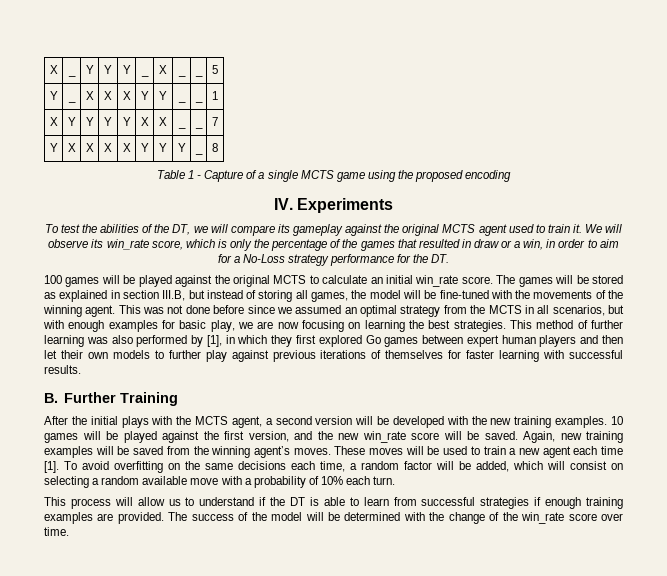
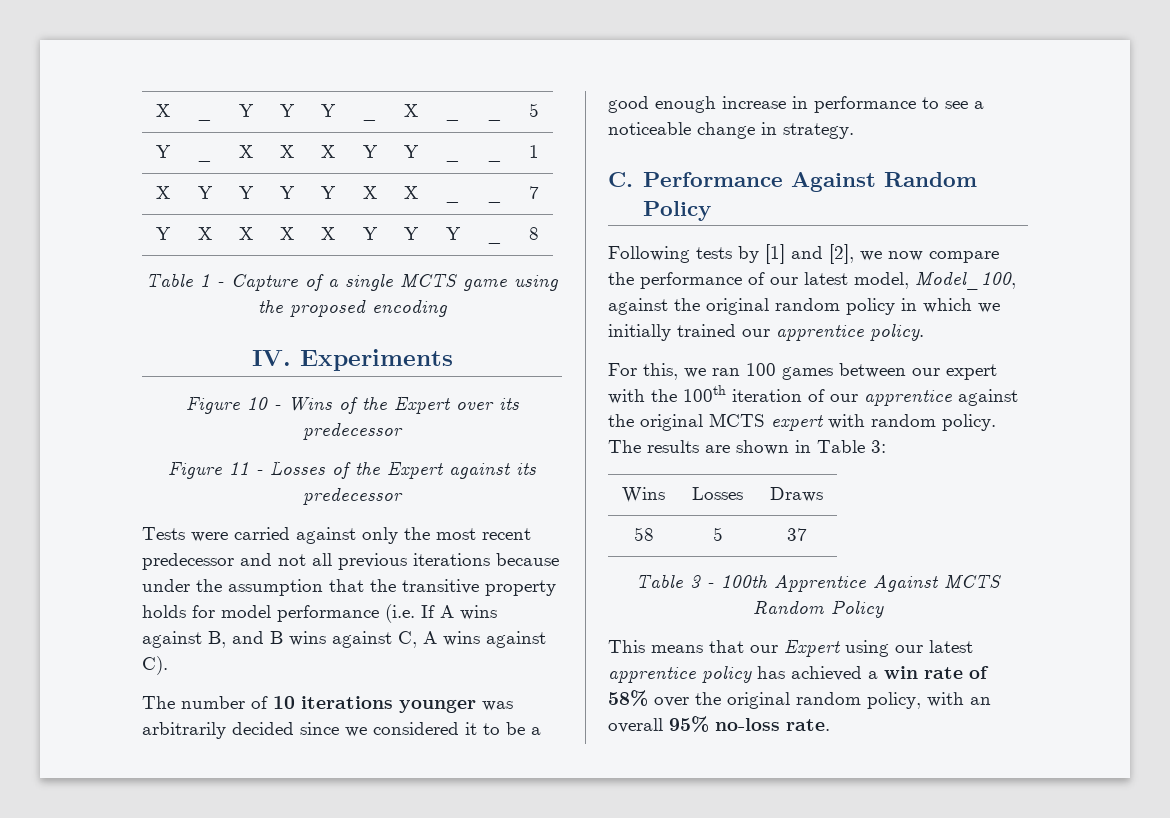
- To test the abilities of the DT, we will compare its gameplay against the original MCTS agent used to train it. We will observe its win_rate score, which is only the percentage of the games that resulted in draw or a win, in order to aim for a No-Loss strategy performance for the DT.
- 100 games will be played against the original MCTS to calculate an initial win_rate score. The games will be stored as explained in section III.B, but instead of storing all games, the model will be fine-tuned with the movements of the winning agent. This was not done before since we assumed an optimal strategy from the MCTS in all scenarios, but with enough examples for basic play, we are now focusing on learning the best strategies. This method of further learning was also performed by [1], in which they first explored Go games between expert human players and then let their own models to further play against previous iterations of themselves for faster learning with successful results.
- B. Further Training
- After the initial plays with the MCTS agent, a second version will be developed with the new training examples. 10 games will be played against the first version, and the new win_rate score will be saved. Again, new training examples will be saved from the winning agent’s moves. These moves will be used to train a new agent each time [1]. To avoid overfitting on the same decisions each time, a random factor will be added, which will consist on selecting a random available move with a probability of 10% each turn.
- This process will allow us to understand if the DT is able to learn from successful strategies if enough training examples are provided. The success of the model will be determined with the change of the win_rate score over time.
+ Figure 10 - Wins of the Expert over its predecessor
+ Figure 11 - Losses of the Expert against its predecessor
+ Tests were carried against only the most recent predecessor and not all previous iterations because under the assumption that the transitive property holds for model performance (i.e. If A wins against B, and B wins against C, A wins against C).
+ The number of 10 iterations younger was arbitrarily decided since we considered it to be a good enough increase in performance to see a noticeable change in strategy.
+ C. Performance Against Random Policy
+ Following tests by [1] and [2], we now compare the performance of our latest model, Model_100, against the original random policy in which we initially trained our apprentice policy.
+ For this, we ran 100 games between our expert with the 100th iteration of our apprentice against the original MCTS expert with random policy. The results are shown in Table 3:
+ Wins | Losses | Draws
+ 58 | 5 | 37
+ Table 3 - 100th Apprentice Against MCTS Random Policy
+ This means that our Expert using our latest apprentice policy has achieved a win rate of 58% over the original random policy, with an overall 95% no-loss rate.

